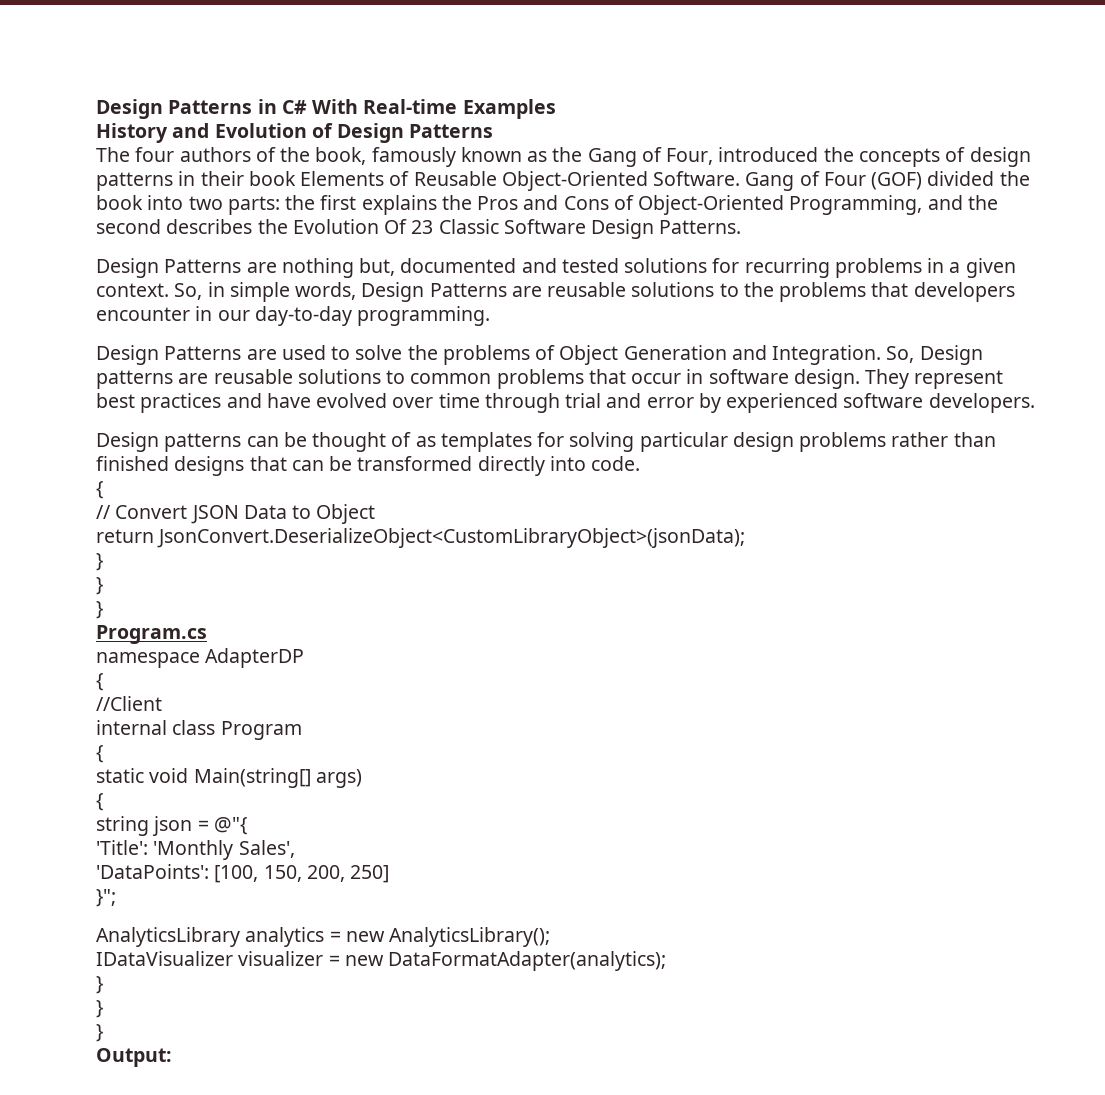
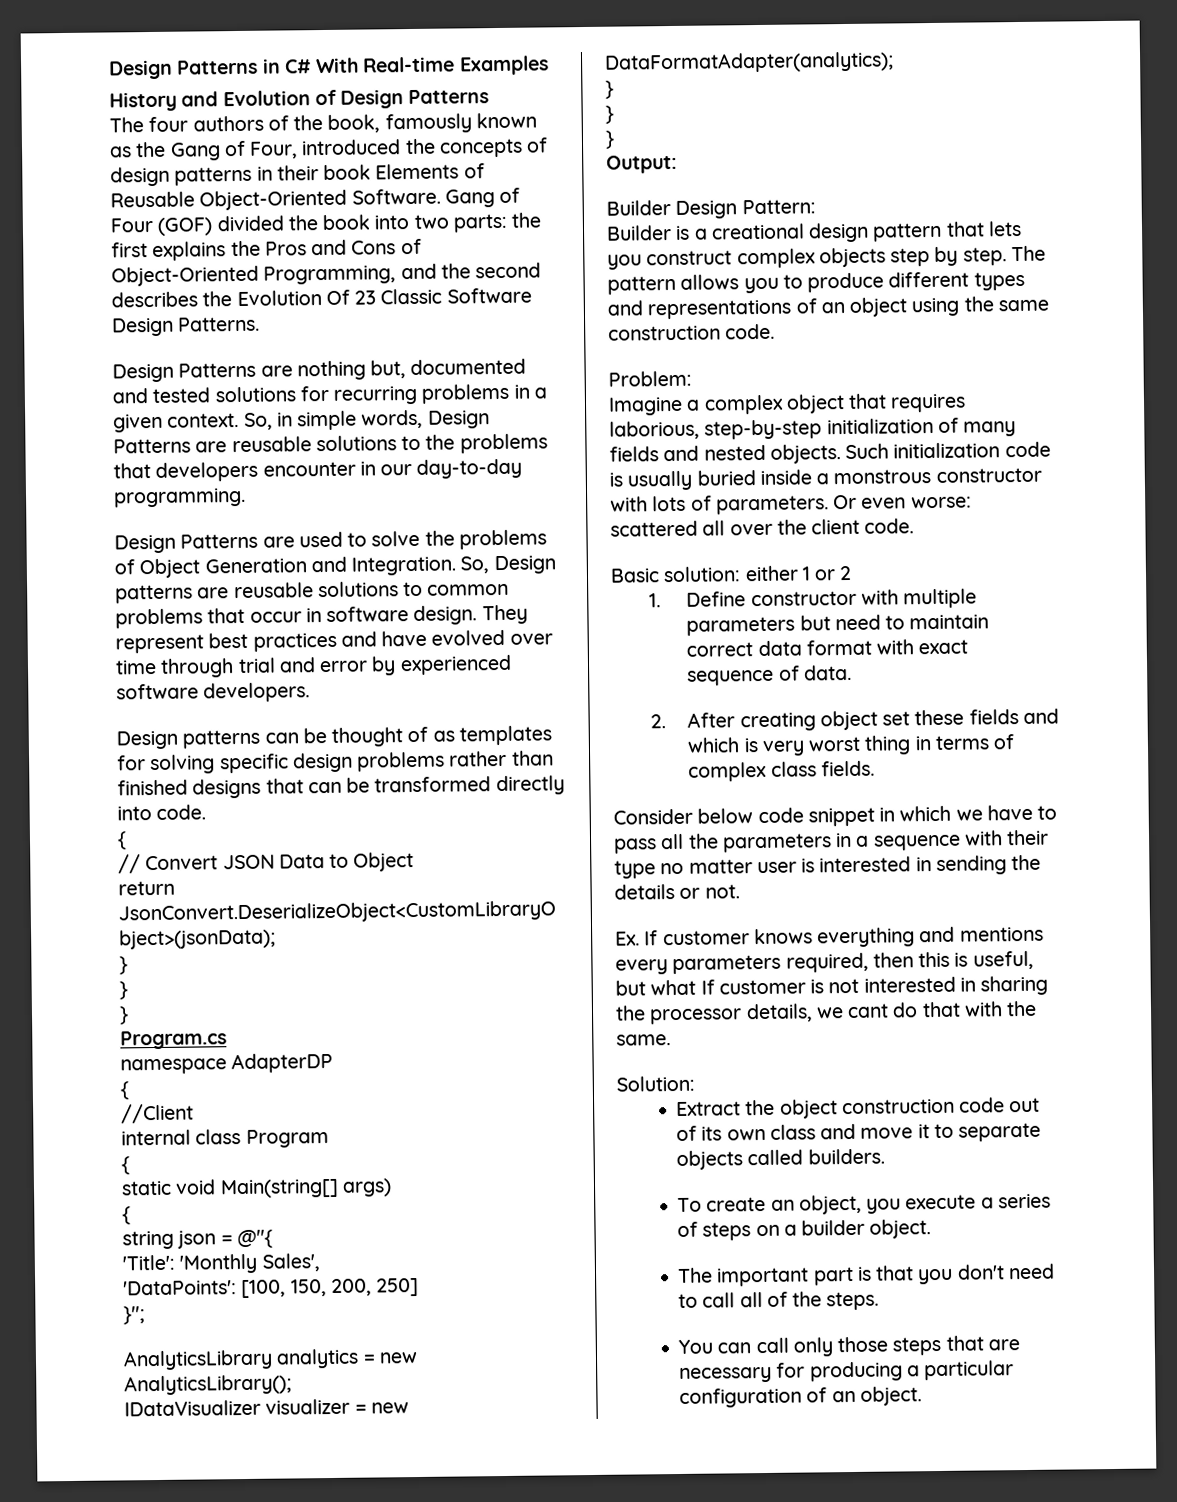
- Design patterns can be thought of as templates for solving particular design problems rather than finished designs that can be transformed directly into code.
+ Design patterns can be thought of as templates for solving specific design problems rather than finished designs that can be transformed directly into code.
+ Builder Design Pattern:
+ Builder is a creational design pattern that lets you construct complex objects step by step. The pattern allows you to produce different types and representations of an object using the same construction code.
+ Problem:
+ Imagine a complex object that requires laborious, step-by-step initialization of many fields and nested objects. Such initialization code is usually buried inside a monstrous constructor with lots of parameters. Or even worse: scattered all over the client code.
+ Basic solution: either 1 or 2
+ 1. Define constructor with multiple parameters but need to maintain correct data format with exact sequence of data.
+ 2. After creating object set these fields and which is very worst thing in terms of complex class fields.
+ Consider below code snippet in which we have to pass all the parameters in a sequence with their type no matter user is interested in sending the details or not.
+ Ex. If customer knows everything and mentions every parameters required, then this is useful, but what If customer is not interested in sharing the processor details, we cant do that with the same.
+ Solution:
+ Extract the object construction code out of its own class and move it to separate objects called builders.
+ To create an object, you execute a series of steps on a builder object.
+ The important part is that you don't need to call all of the steps.
+ You can call only those steps that are necessary for producing a particular configuration of an object.

